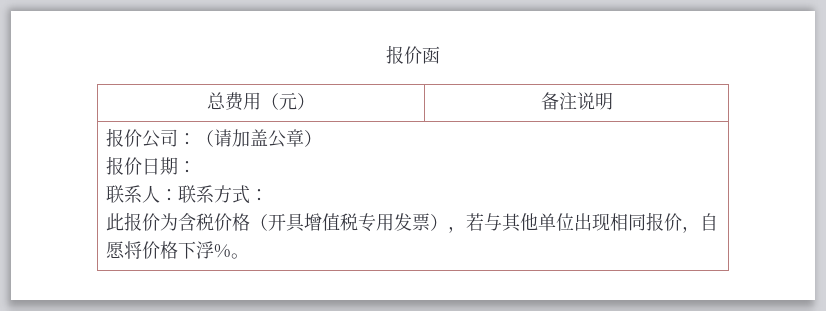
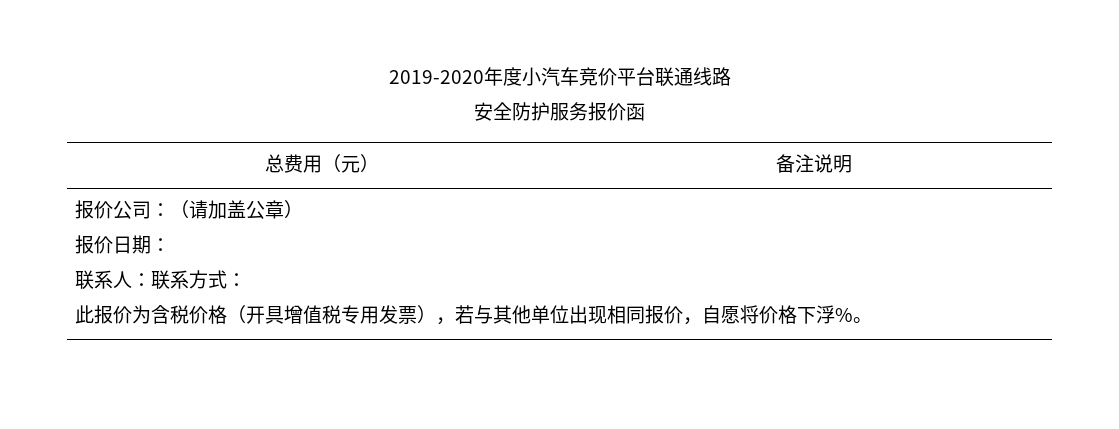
- 报价函
+ 2019-2020年度小汽车竞价平台联通线路
+ 安全防护服务报价函

